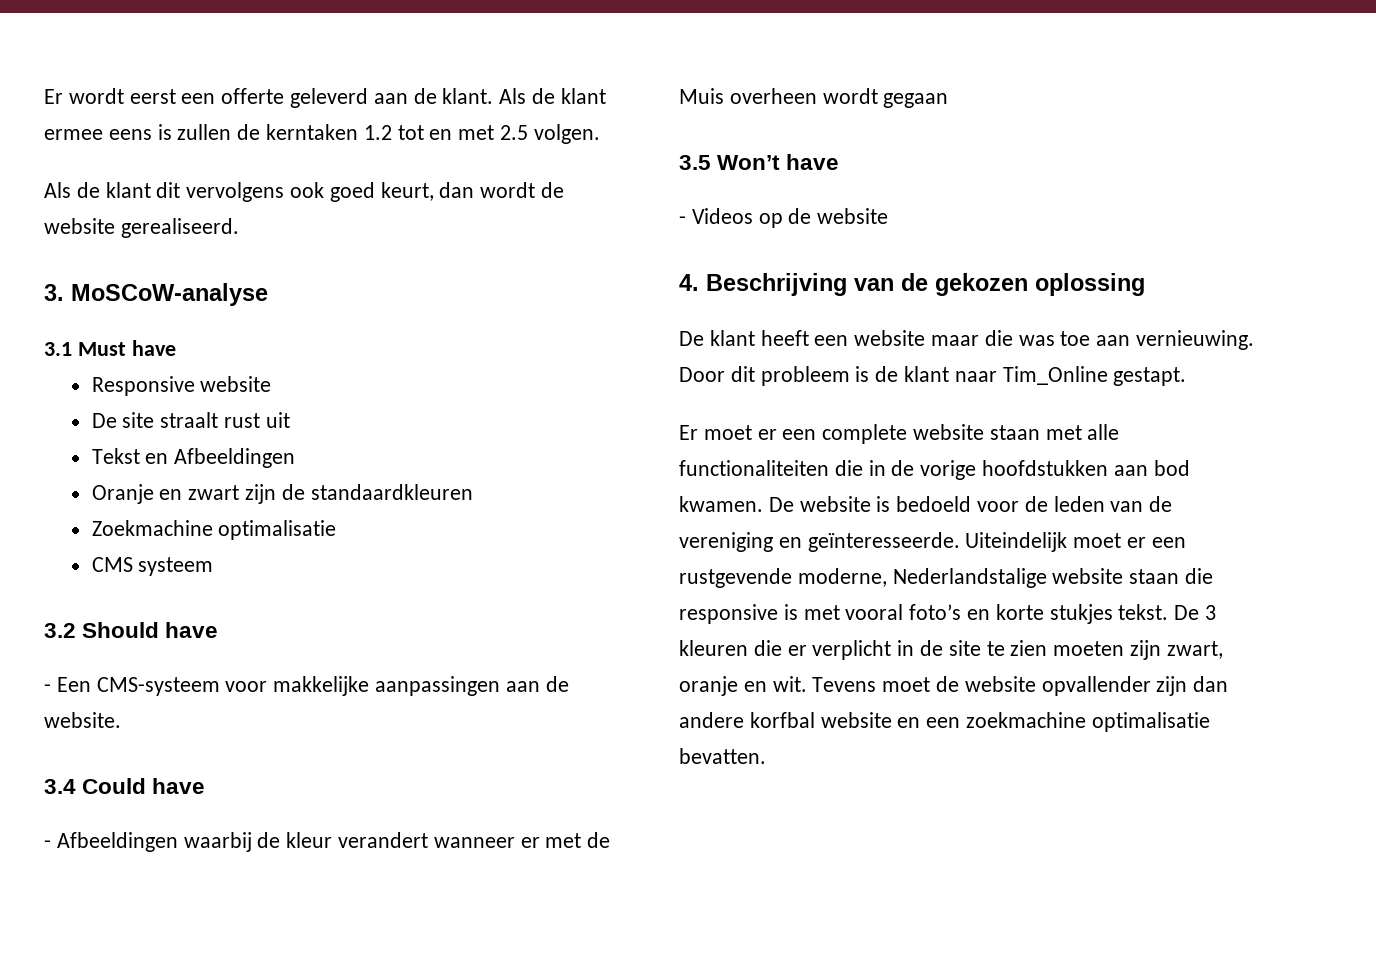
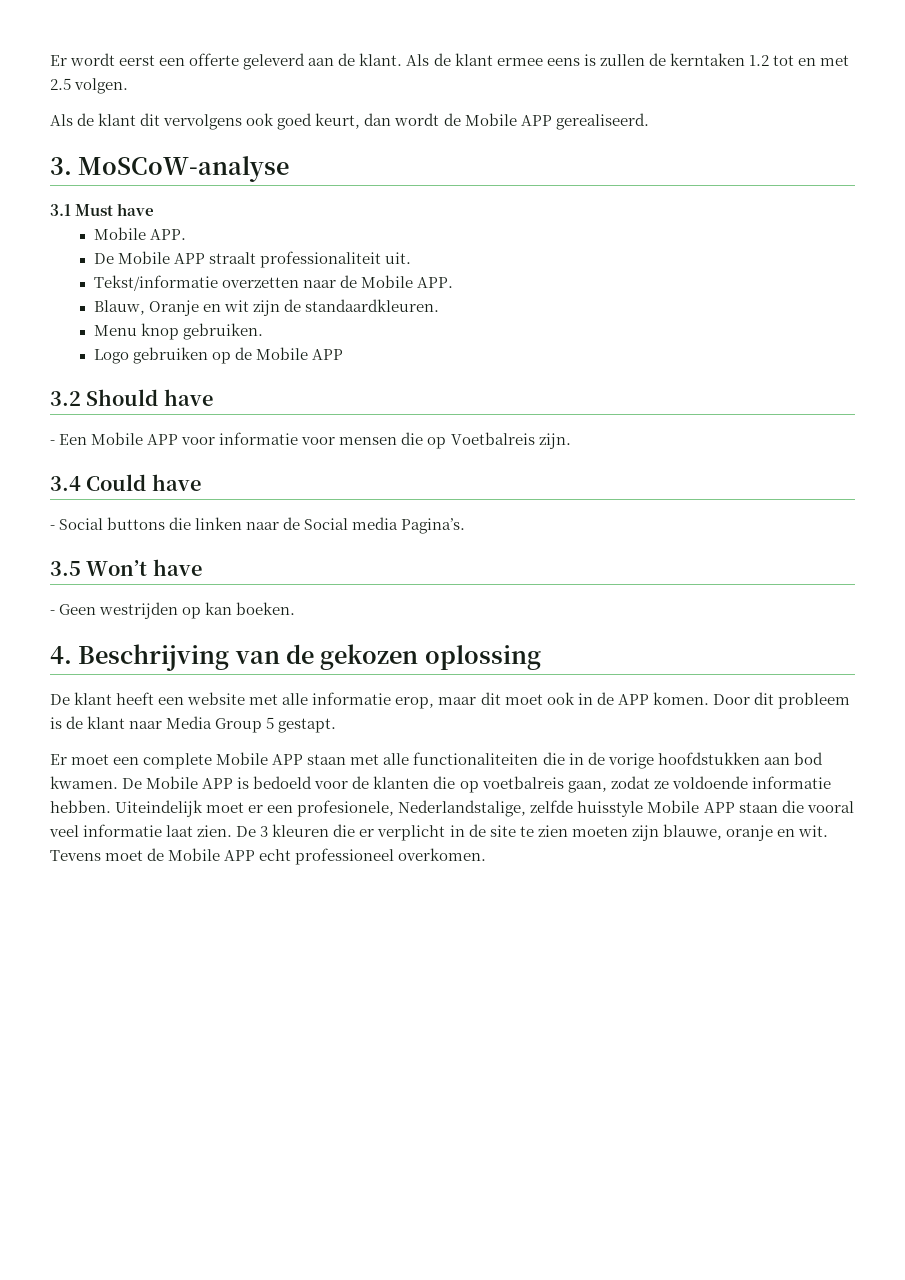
- Als de klant dit vervolgens ook goed keurt, dan wordt de website gerealiseerd.
+ Als de klant dit vervolgens ook goed keurt, dan wordt de Mobile APP gerealiseerd.
  3.1 Must have
- Responsive website
- De site straalt rust uit
- Tekst en Afbeeldingen
- Oranje en zwart zijn de standaardkleuren
- Zoekmachine optimalisatie
- CMS systeem
+ Mobile APP.
+ De Mobile APP straalt professionaliteit uit.
+ Tekst/informatie overzetten naar de Mobile APP.
+ Blauw, Oranje en wit zijn de standaardkleuren.
+ Menu knop gebruiken.
+ Logo gebruiken op de Mobile APP
- - Een CMS-systeem voor makkelijke aanpassingen aan de website.
+ - Een Mobile APP voor informatie voor mensen die op Voetbalreis zijn.
  3.4 Could have
- - Afbeeldingen waarbij de kleur verandert wanneer er met de Muis overheen wordt gegaan
+ - Social buttons die linken naar de Social media Pagina’s.
- - Videos op de website
+ - Geen westrijden op kan boeken.
- De klant heeft een website maar die was toe aan vernieuwing.
+ De klant heeft een website met alle informatie erop, maar dit moet ook in de APP komen.
- Door dit probleem is de klant naar Tim_Online gestapt.
+ Door dit probleem is de klant naar Media Group 5 gestapt.
- Er moet er een complete website staan met alle functionaliteiten die in de vorige hoofdstukken aan bod kwamen.
+ Er moet een complete Mobile APP staan met alle functionaliteiten die in de vorige hoofdstukken aan bod kwamen.
- De website is bedoeld voor de leden van de vereniging en geïnteresseerde. Uiteindelijk moet er een rustgevende moderne, Nederlandstalige website staan die responsive is met vooral foto’s en korte stukjes tekst.
+ De Mobile APP is bedoeld voor de klanten die op voetbalreis gaan, zodat ze voldoende informatie hebben. Uiteindelijk moet er een profesionele, Nederlandstalige, zelfde huisstyle Mobile APP staan die vooral veel informatie laat zien.
- De 3 kleuren die er verplicht in de site te zien moeten zijn zwart, oranje en wit.
+ De 3 kleuren die er verplicht in de site te zien moeten zijn blauwe, oranje en wit.
- Tevens moet de website opvallender zijn dan andere korfbal website en een zoekmachine optimalisatie bevatten.
+ Tevens moet de Mobile APP echt professioneel overkomen.

